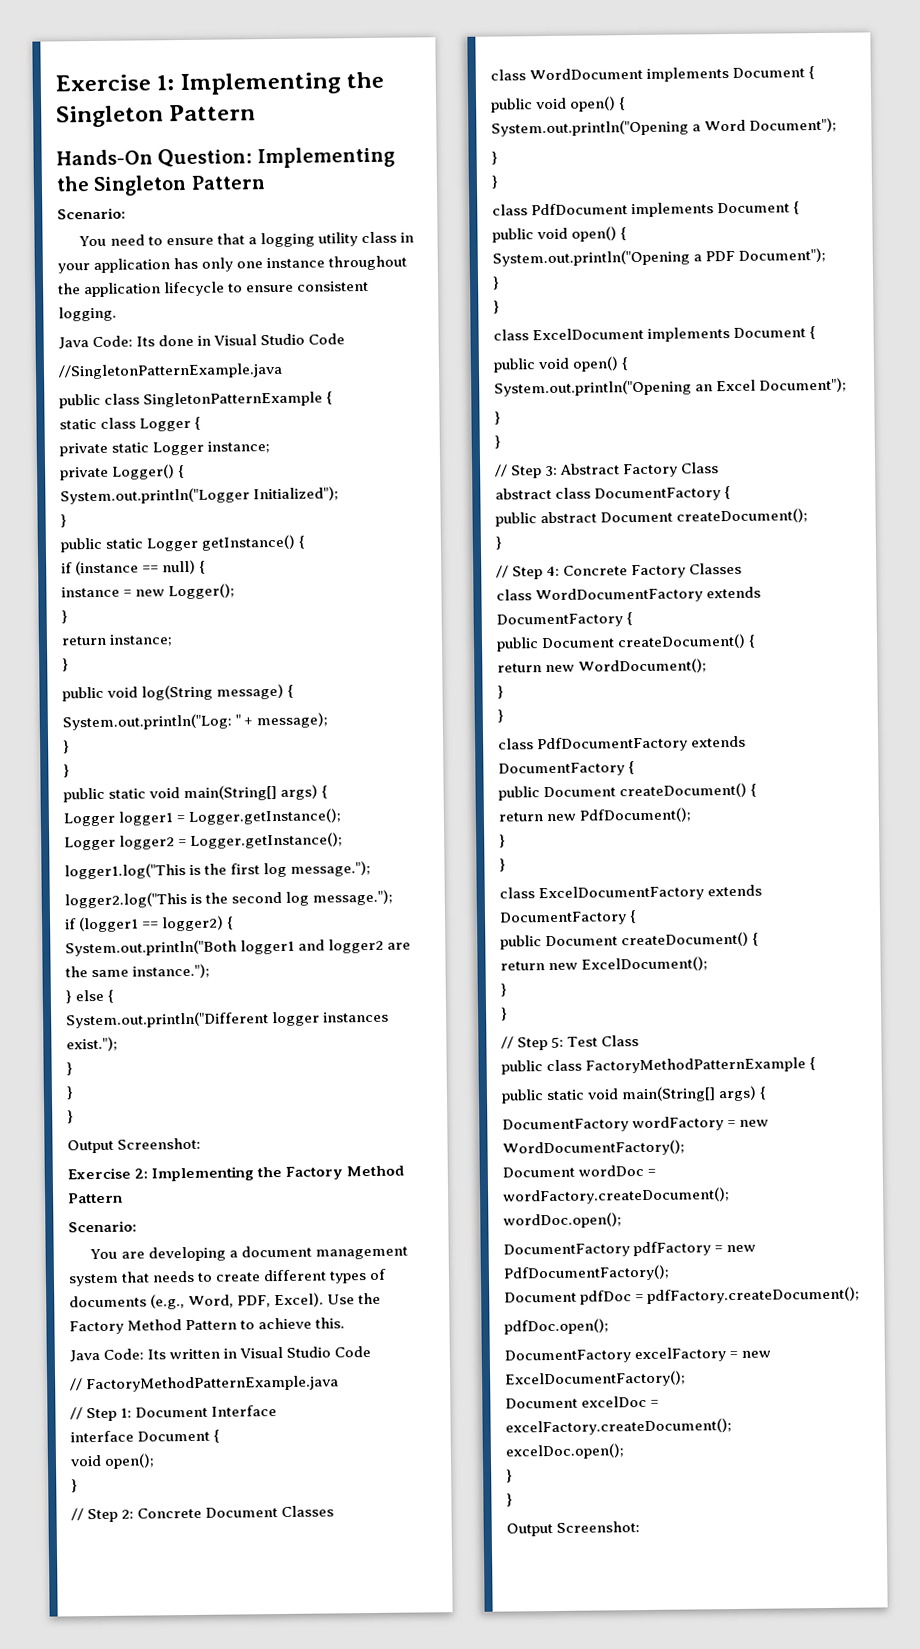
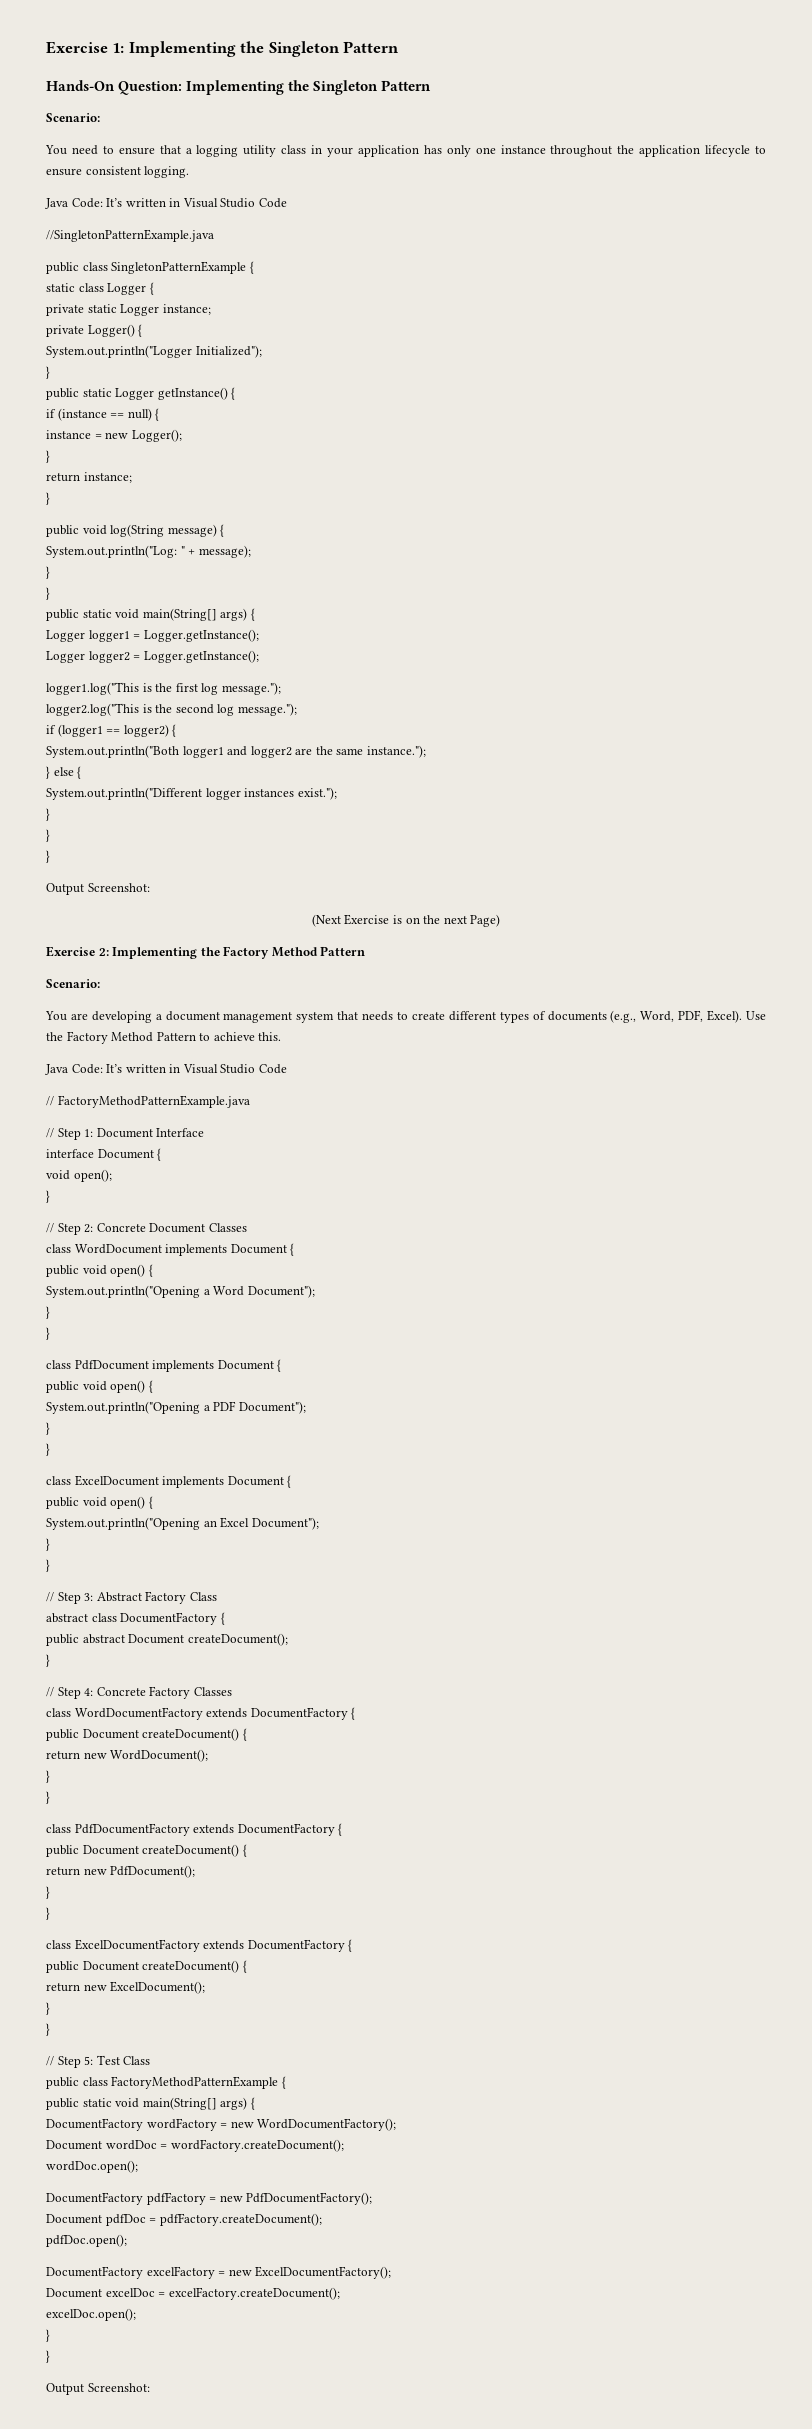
  You need to ensure that a logging utility class in your application has only one instance throughout the application lifecycle to ensure consistent logging.
- Java Code: Its done in Visual Studio Code
+ Java Code: It’s written in Visual Studio Code
+ (Next Exercise is on the next Page)
  Use the Factory Method Pattern to achieve this.
- Java Code: Its written in Visual Studio Code
+ Java Code: It’s written in Visual Studio Code

